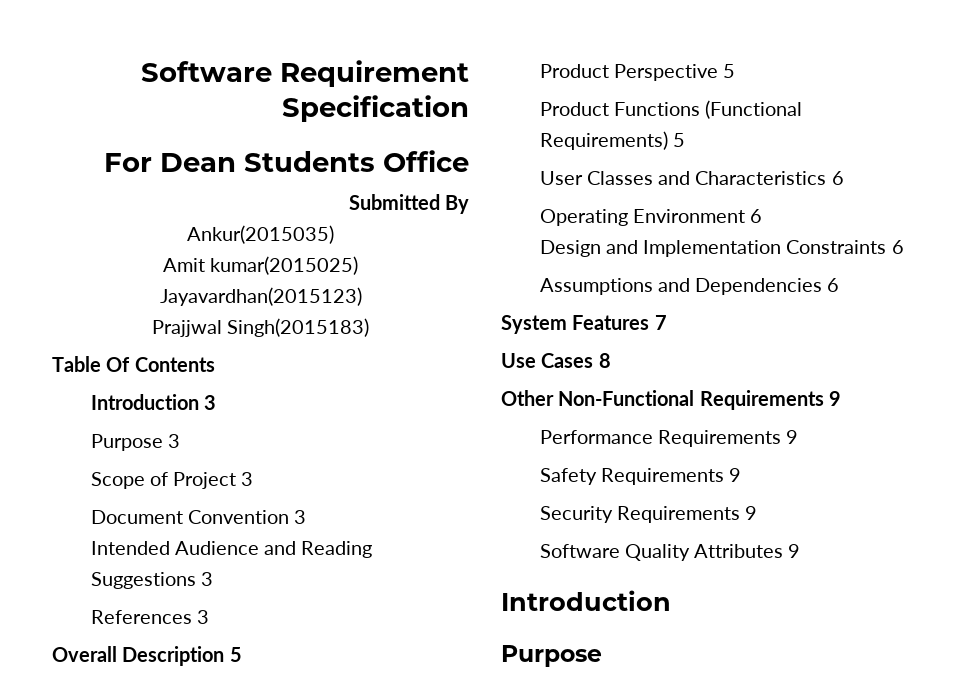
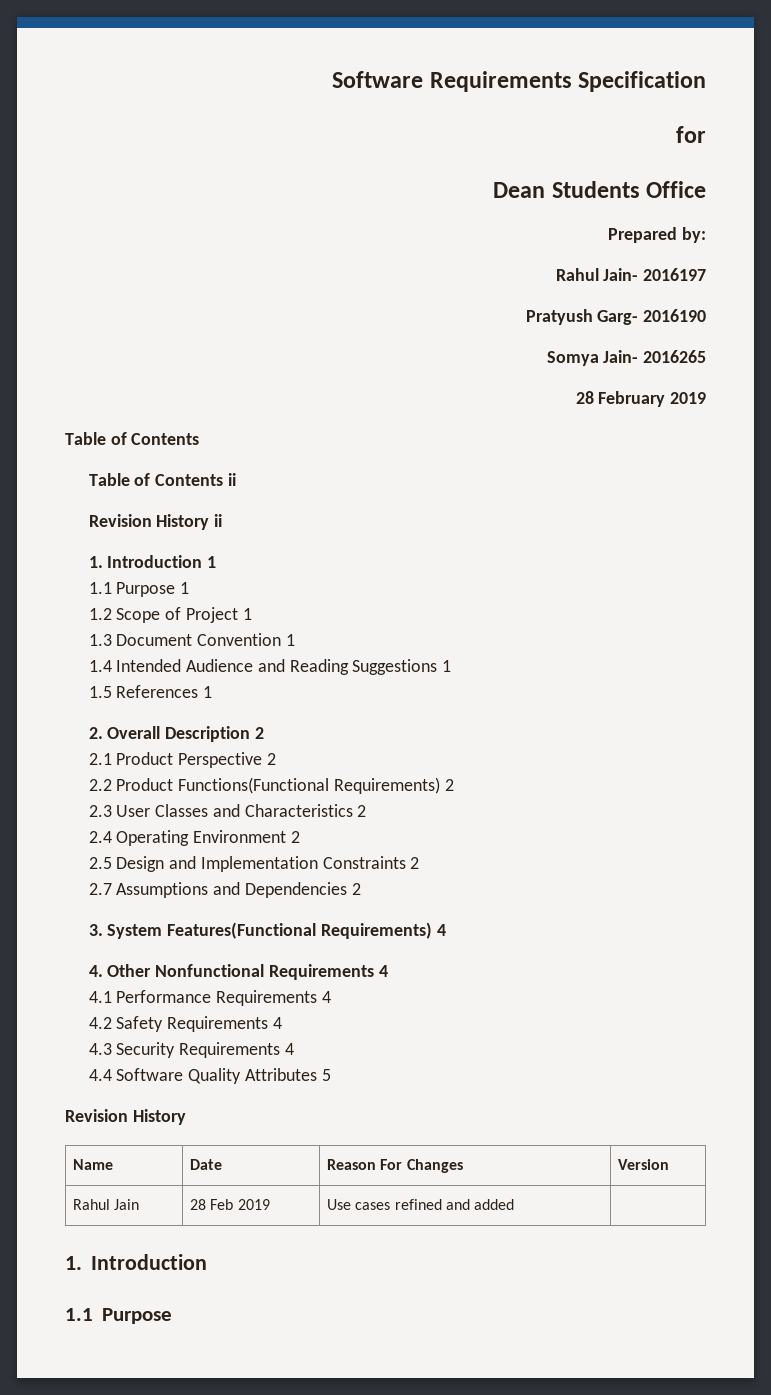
- Software Requirement Specification
+ Software Requirements Specification
- For Dean Students Office
+ for
+ Dean Students Office
- Submitted By
- Ankur(2015035)
- Amit kumar(2015025)
- Jayavardhan(2015123)
- Prajjwal Singh(2015183)
- Table Of Contents
+ Prepared by:
+ Rahul Jain- 2016197
+ Pratyush Garg- 2016190
+ Somya Jain- 2016265
+ 28 February 2019
+ Table of Contents
- Introduction 3
- Purpose 3
- Scope of Project 3
- Document Convention 3
- Intended Audience and Reading Suggestions 3
- References 3
- Overall Description 5
- Product Perspective 5
- Product Functions (Functional Requirements) 5
- User Classes and Characteristics 6
- Operating Environment 6
- Design and Implementation Constraints 6
- Assumptions and Dependencies 6
- System Features 7
- Use Cases 8
- Other Non-Functional Requirements 9
- Performance Requirements 9
- Safety Requirements 9
- Security Requirements 9
- Software Quality Attributes 9
- Introduction
- Purpose
+ Table of Contents ii
+ Revision History ii
+ 1. Introduction 1
+ 1.1 Purpose 1
+ 1.2 Scope of Project 1
+ 1.3 Document Convention 1
+ 1.4 Intended Audience and Reading Suggestions 1
+ 1.5 References 1
+ 2. Overall Description 2
+ 2.1 Product Perspective 2
+ 2.2 Product Functions(Functional Requirements) 2
+ 2.3 User Classes and Characteristics 2
+ 2.4 Operating Environment 2
+ 2.5 Design and Implementation Constraints 2
+ 2.7 Assumptions and Dependencies 2
+ 3. System Features(Functional Requirements) 4
+ 4. Other Nonfunctional Requirements 4
+ 4.1 Performance Requirements 4
+ 4.2 Safety Requirements 4
+ 4.3 Security Requirements 4
+ 4.4 Software Quality Attributes 5
+ Revision History
+ Name | Date | Reason For Changes | Version
+ Rahul Jain | 28 Feb 2019 | Use cases refined and added |
+ 1. Introduction
+ 1.1 Purpose

